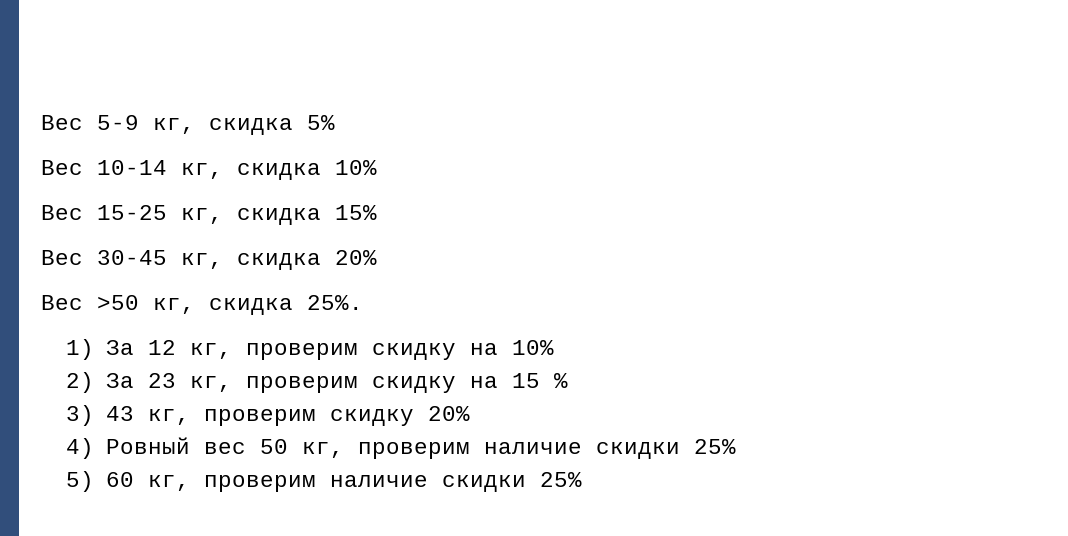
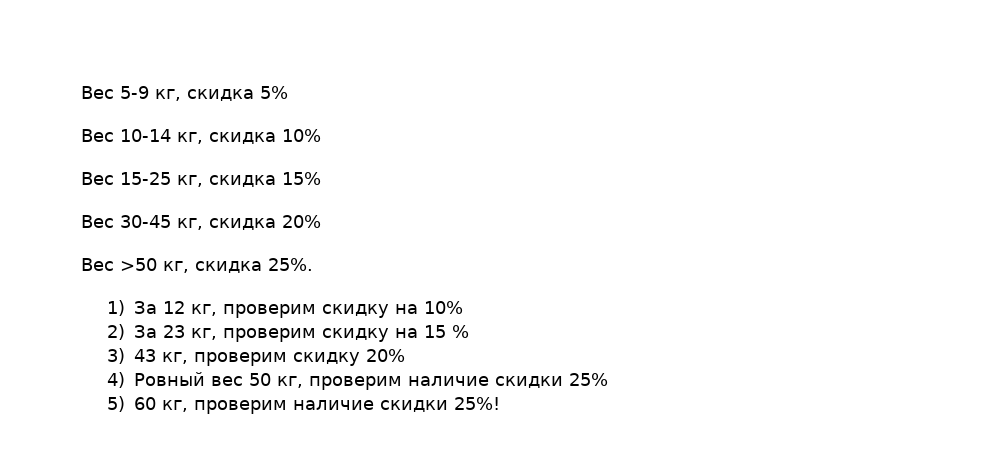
- 5) 60 кг, проверим наличие скидки 25%
+ 5) 60 кг, проверим наличие скидки 25%!

